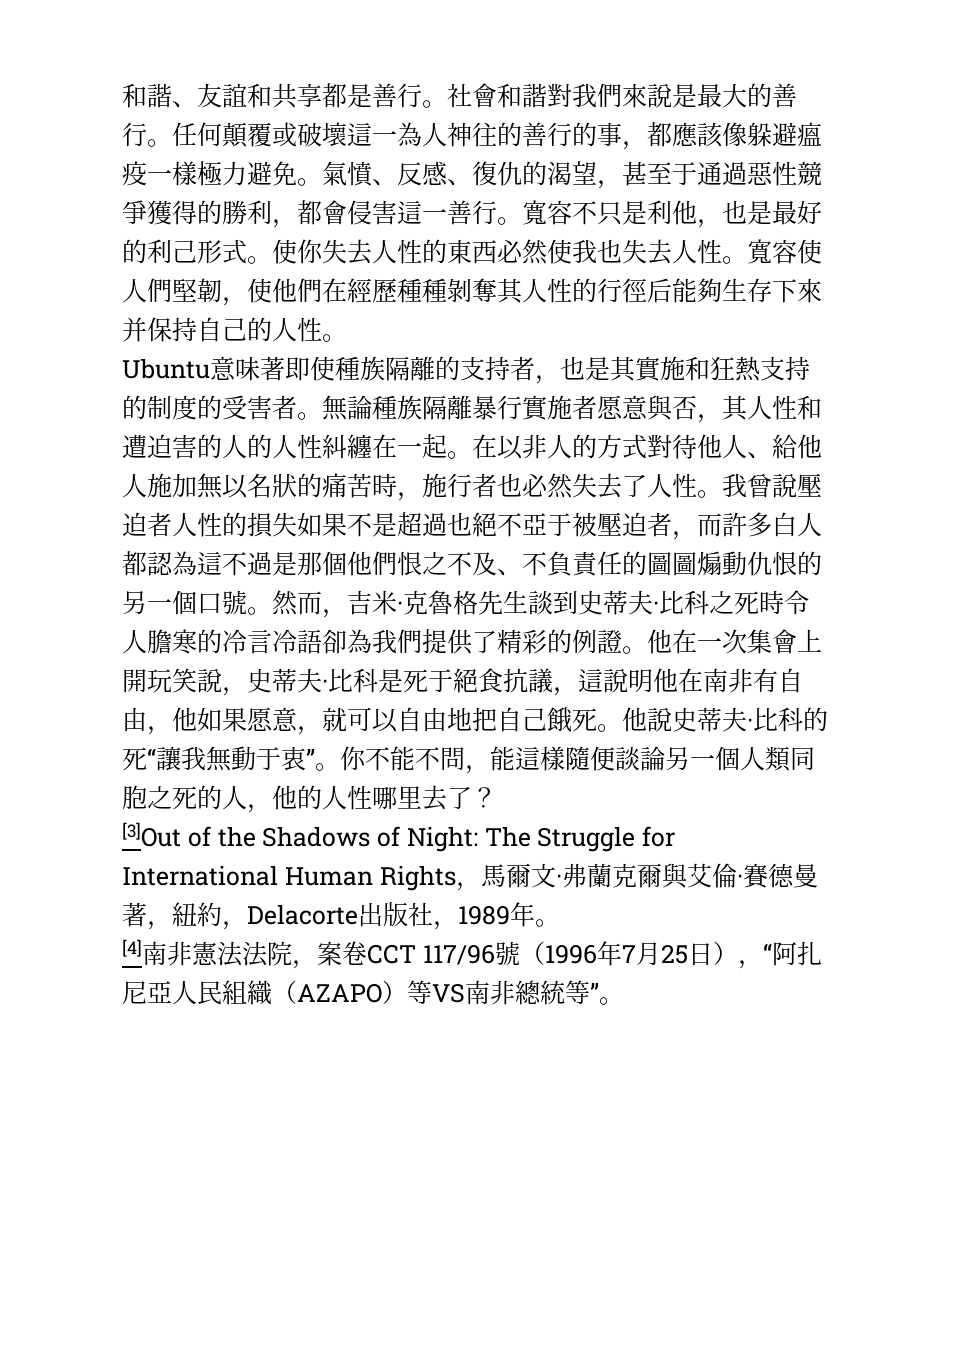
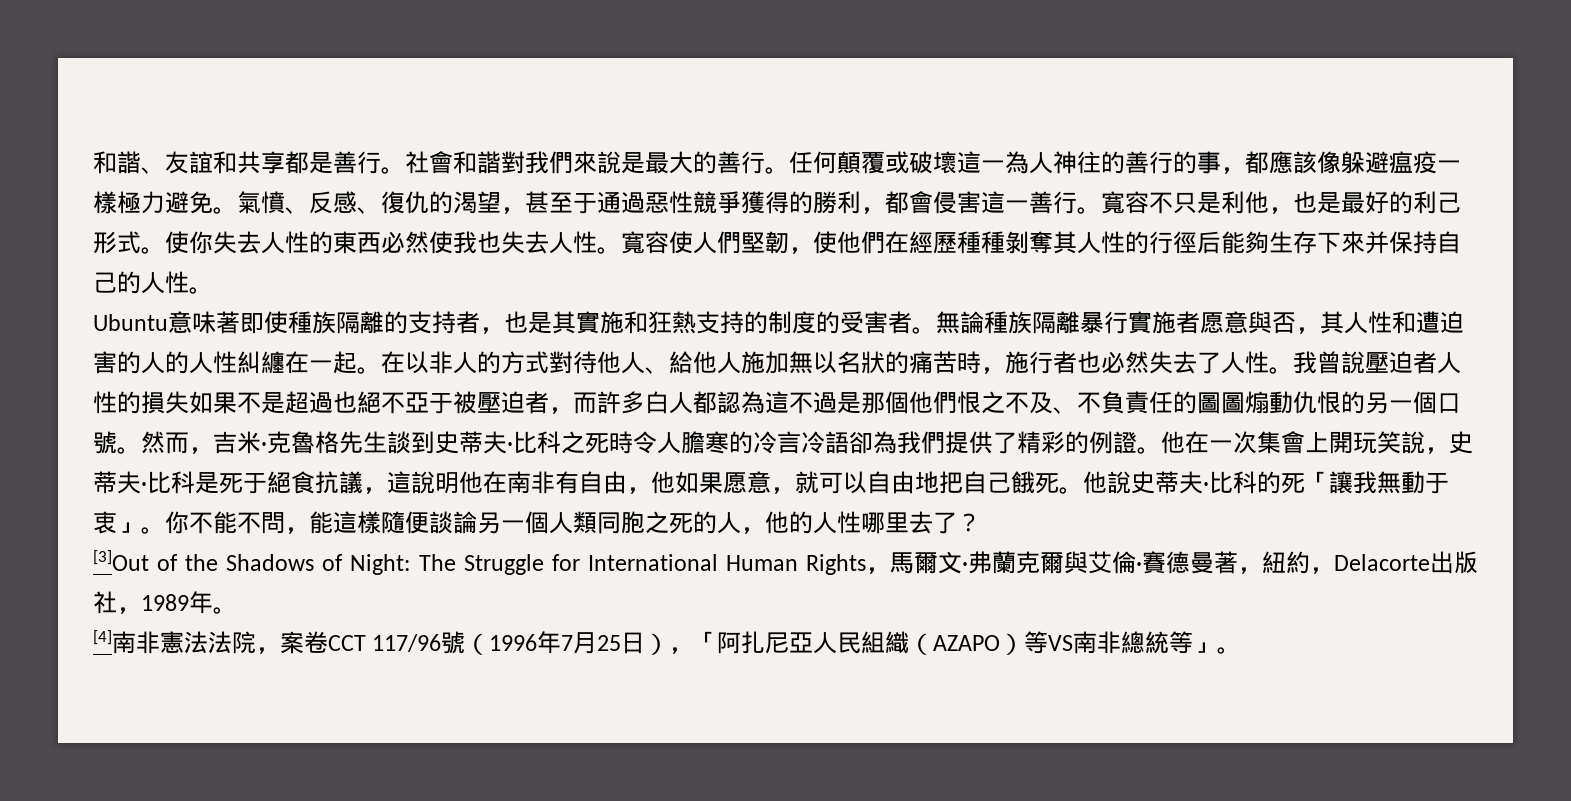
- 他說史蒂夫·比科的死“讓我無動于衷”。
+ 他說史蒂夫·比科的死「讓我無動于衷」。
- [4]南非憲法法院，案卷CCT 117/96號（1996年7月25日），“阿扎尼亞人民組織（AZAPO）等VS南非總統等”。
+ [4]南非憲法法院，案卷CCT 117/96號（1996年7月25日），「阿扎尼亞人民組織（AZAPO）等VS南非總統等」。

